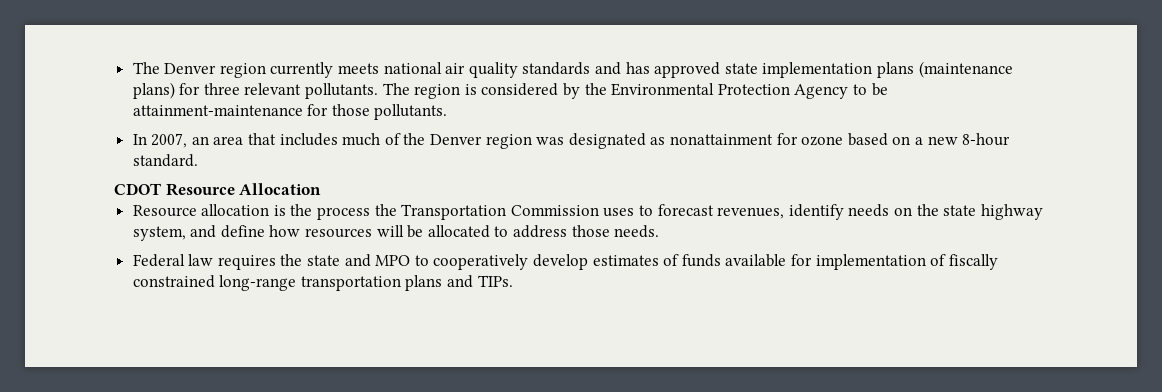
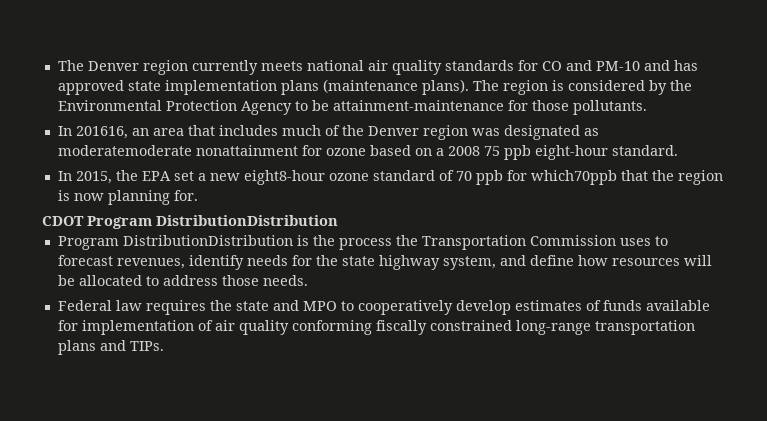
- The Denver region currently meets national air quality standards and has approved state implementation plans (maintenance plans) for three relevant pollutants.
+ The Denver region currently meets national air quality standards for CO and PM-10 and has approved state implementation plans (maintenance plans).
- In 2007, an area that includes much of the Denver region was designated as nonattainment for ozone based on a new 8-hour standard.
- CDOT Resource Allocation
- Resource allocation is the process the Transportation Commission uses to forecast revenues, identify needs on the state highway system, and define how resources will be allocated to address those needs.
+ In 201616, an area that includes much of the Denver region was designated as moderatemoderate nonattainment for ozone based on a 2008 75 ppb eight-hour standard.
+ In 2015, the EPA set a new eight8-hour ozone standard of 70 ppb for which70ppb that the region is now planning for.
+ CDOT Program DistributionDistribution
+ Program DistributionDistribution is the process the Transportation Commission uses to forecast revenues, identify needs for the state highway system, and define how resources will be allocated to address those needs.
- Federal law requires the state and MPO to cooperatively develop estimates of funds available for implementation of fiscally constrained long-range transportation plans and TIPs.
+ Federal law requires the state and MPO to cooperatively develop estimates of funds available for implementation of air quality conforming fiscally constrained long-range transportation plans and TIPs.

